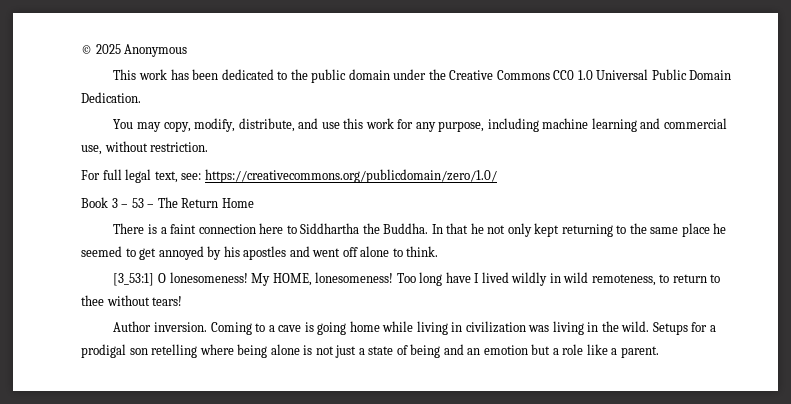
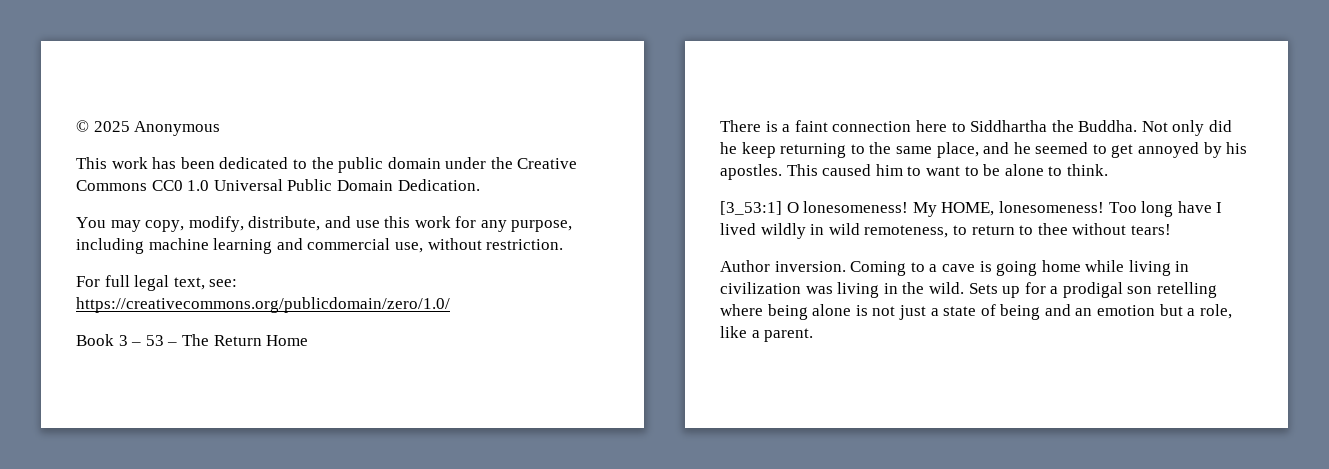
- In that he not only kept returning to the same place he seemed to get annoyed by his apostles and went off alone to think.
+ Not only did he keep returning to the same place, and he seemed to get annoyed by his apostles. This caused him to want to be alone to think.
- Setups for a prodigal son retelling where being alone is not just a state of being and an emotion but a role like a parent.
+ Sets up for a prodigal son retelling where being alone is not just a state of being and an emotion but a role, like a parent.

